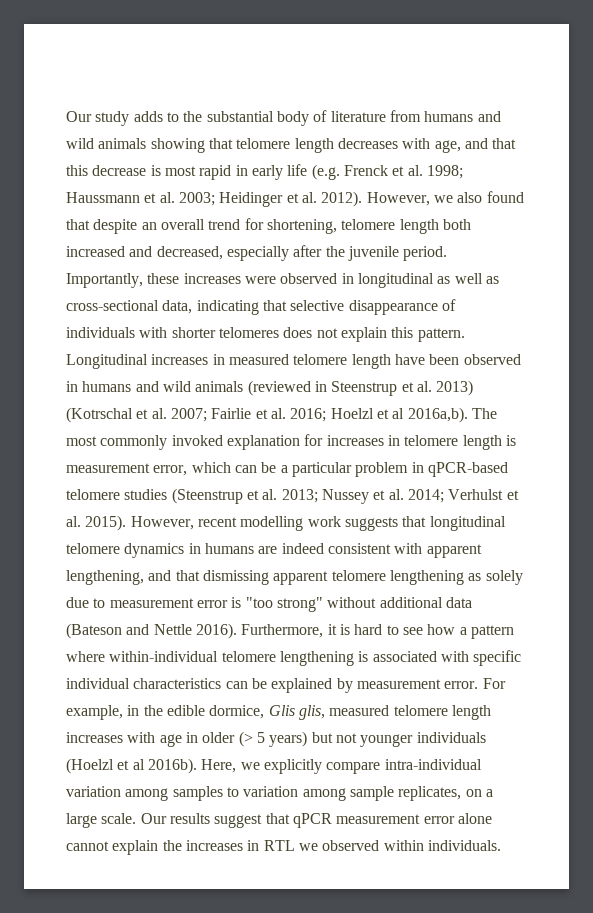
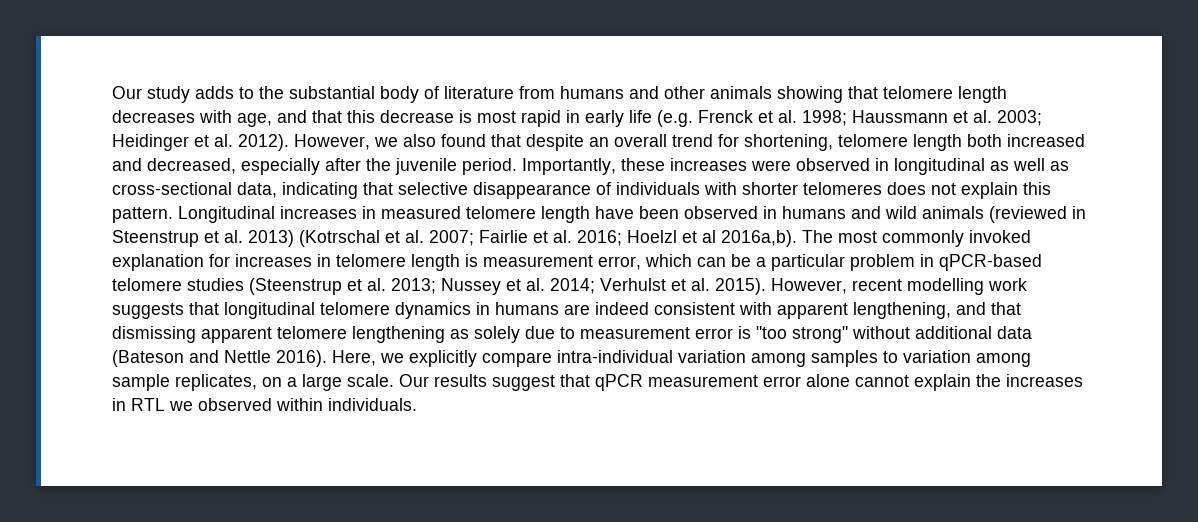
- Our study adds to the substantial body of literature from humans and wild animals showing that telomere length decreases with age, and that this decrease is most rapid in early life (e.g. Frenck et al. 1998; Haussmann et al. 2003; Heidinger et al. 2012).
+ Our study adds to the substantial body of literature from humans and other animals showing that telomere length decreases with age, and that this decrease is most rapid in early life (e.g. Frenck et al. 1998; Haussmann et al. 2003; Heidinger et al. 2012).
- Furthermore, it is hard to see how a pattern where within-individual telomere lengthening is associated with specific individual characteristics can be explained by measurement error. For example, in the edible dormice, Glis glis, measured telomere length increases with age in older (> 5 years) but not younger individuals (Hoelzl et al 2016b).

